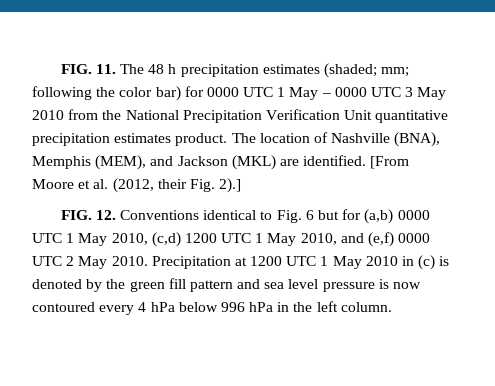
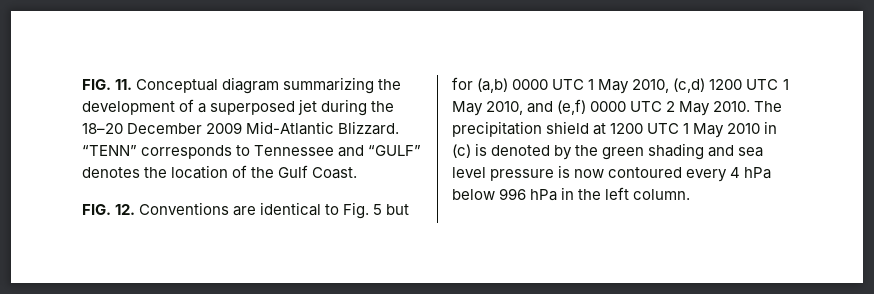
- FIG. 11. The 48 h precipitation estimates (shaded; mm; following the color bar) for 0000 UTC 1 May – 0000 UTC 3 May 2010 from the National Precipitation Verification Unit quantitative precipitation estimates product. The location of Nashville (BNA), Memphis (MEM), and Jackson (MKL) are identified. [From Moore et al. (2012, their Fig. 2).]
+ FIG. 11. Conceptual diagram summarizing the development of a superposed jet during the 18–20 December 2009 Mid-Atlantic Blizzard. “TENN” corresponds to Tennessee and “GULF” denotes the location of the Gulf Coast.
- FIG. 12. Conventions identical to Fig. 6 but for (a,b) 0000 UTC 1 May 2010, (c,d) 1200 UTC 1 May 2010, and (e,f) 0000 UTC 2 May 2010.
+ FIG. 12. Conventions are identical to Fig. 5 but for (a,b) 0000 UTC 1 May 2010, (c,d) 1200 UTC 1 May 2010, and (e,f) 0000 UTC 2 May 2010.
- Precipitation at 1200 UTC 1 May 2010 in (c) is denoted by the green fill pattern and sea level pressure is now contoured every 4 hPa below 996 hPa in the left column.
+ The precipitation shield at 1200 UTC 1 May 2010 in (c) is denoted by the green shading and sea level pressure is now contoured every 4 hPa below 996 hPa in the left column.

